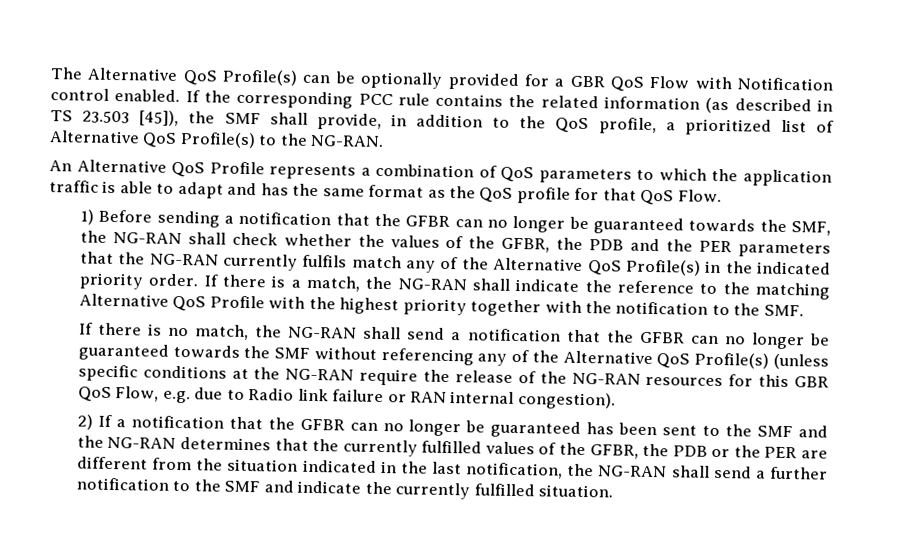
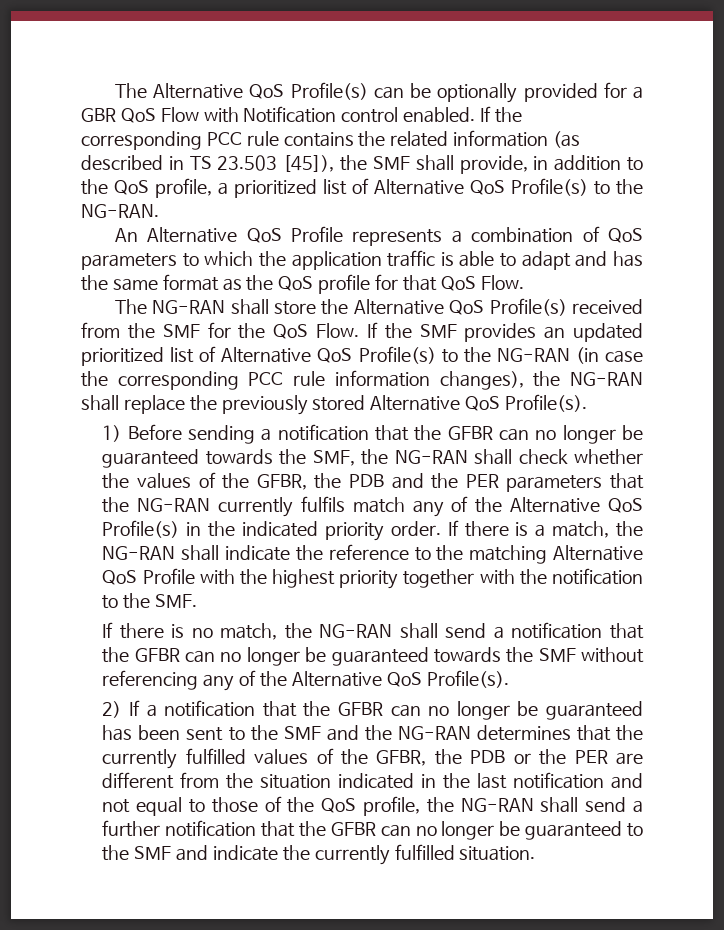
+ The NG-RAN shall store the Alternative QoS Profile(s) received from the SMF for the QoS Flow. If the SMF provides an updated prioritized list of Alternative QoS Profile(s) to the NG-RAN (in case the corresponding PCC rule information changes), the NG-RAN shall replace the previously stored Alternative QoS Profile(s).
- If there is no match, the NG-RAN shall send a notification that the GFBR can no longer be guaranteed towards the SMF without referencing any of the Alternative QoS Profile(s) (unless specific conditions at the NG-RAN require the release of the NG-RAN resources for this GBR QoS Flow, e.g. due to Radio link failure or RAN internal congestion).
+ If there is no match, the NG-RAN shall send a notification that the GFBR can no longer be guaranteed towards the SMF without referencing any of the Alternative QoS Profile(s).
- 2) If a notification that the GFBR can no longer be guaranteed has been sent to the SMF and the NG-RAN determines that the currently fulfilled values of the GFBR, the PDB or the PER are different from the situation indicated in the last notification, the NG-RAN shall send a further notification to the SMF and indicate the currently fulfilled situation.
+ 2) If a notification that the GFBR can no longer be guaranteed has been sent to the SMF and the NG-RAN determines that the currently fulfilled values of the GFBR, the PDB or the PER are different from the situation indicated in the last notification and not equal to those of the QoS profile, the NG-RAN shall send a further notification that the GFBR can no longer be guaranteed to the SMF and indicate the currently fulfilled situation.

